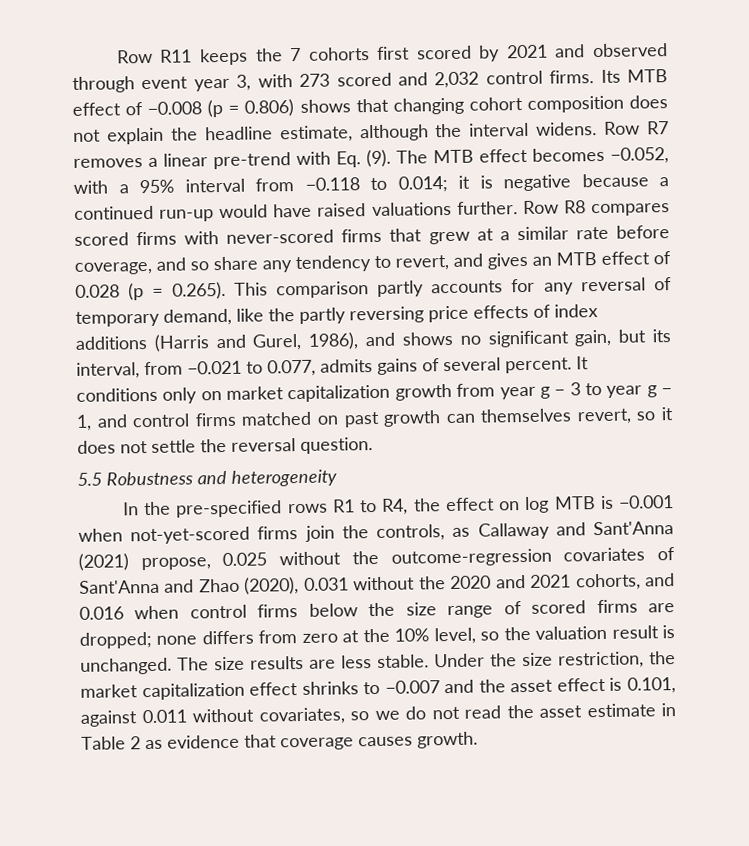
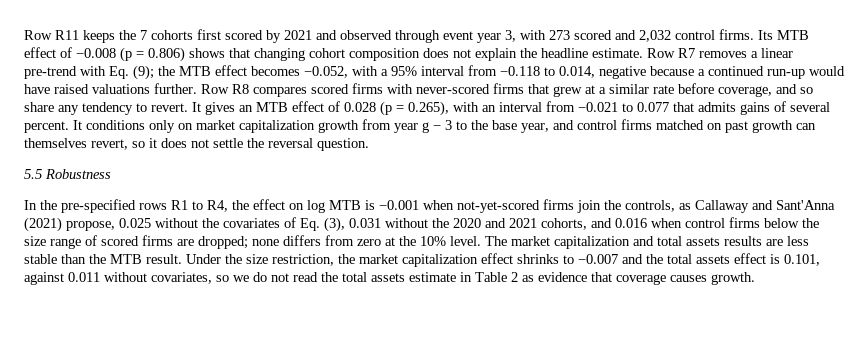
- Its MTB effect of −0.008 (p = 0.806) shows that changing cohort composition does not explain the headline estimate, although the interval widens.
+ Its MTB effect of −0.008 (p = 0.806) shows that changing cohort composition does not explain the headline estimate.
- Row R7 removes a linear pre-trend with Eq. (9). The MTB effect becomes −0.052, with a 95% interval from −0.118 to 0.014; it is negative because a continued run-up would have raised valuations further.
+ Row R7 removes a linear pre-trend with Eq. (9); the MTB effect becomes −0.052, with a 95% interval from −0.118 to 0.014, negative because a continued run-up would have raised valuations further.
- Row R8 compares scored firms with never-scored firms that grew at a similar rate before coverage, and so share any tendency to revert, and gives an MTB effect of 0.028 (p = 0.265). This comparison partly accounts for any reversal of temporary demand, like the partly reversing price effects of index additions (Harris and Gurel, 1986), and shows no significant gain, but its interval, from −0.021 to 0.077, admits gains of several percent.
+ Row R8 compares scored firms with never-scored firms that grew at a similar rate before coverage, and so share any tendency to revert. It gives an MTB effect of 0.028 (p = 0.265), with an interval from −0.021 to 0.077 that admits gains of several percent.
- It conditions only on market capitalization growth from year g − 3 to year g − 1, and control firms matched on past growth can themselves revert, so it does not settle the reversal question.
+ It conditions only on market capitalization growth from year g − 3 to the base year, and control firms matched on past growth can themselves revert, so it does not settle the reversal question.
- 5.5 Robustness and heterogeneity
+ 5.5 Robustness
- In the pre-specified rows R1 to R4, the effect on log MTB is −0.001 when not-yet-scored firms join the controls, as Callaway and Sant'Anna (2021) propose, 0.025 without the outcome-regression covariates of Sant'Anna and Zhao (2020), 0.031 without the 2020 and 2021 cohorts, and 0.016 when control firms below the size range of scored firms are dropped; none differs from zero at the 10% level, so the valuation result is unchanged. The size results are less stable.
+ In the pre-specified rows R1 to R4, the effect on log MTB is −0.001 when not-yet-scored firms join the controls, as Callaway and Sant'Anna (2021) propose, 0.025 without the covariates of Eq. (3), 0.031 without the 2020 and 2021 cohorts, and 0.016 when control firms below the size range of scored firms are dropped; none differs from zero at the 10% level. The market capitalization and total assets results are less stable than the MTB result.
- Under the size restriction, the market capitalization effect shrinks to −0.007 and the asset effect is 0.101, against 0.011 without covariates, so we do not read the asset estimate in Table 2 as evidence that coverage causes growth.
+ Under the size restriction, the market capitalization effect shrinks to −0.007 and the total assets effect is 0.101, against 0.011 without covariates, so we do not read the total assets estimate in Table 2 as evidence that coverage causes growth.

